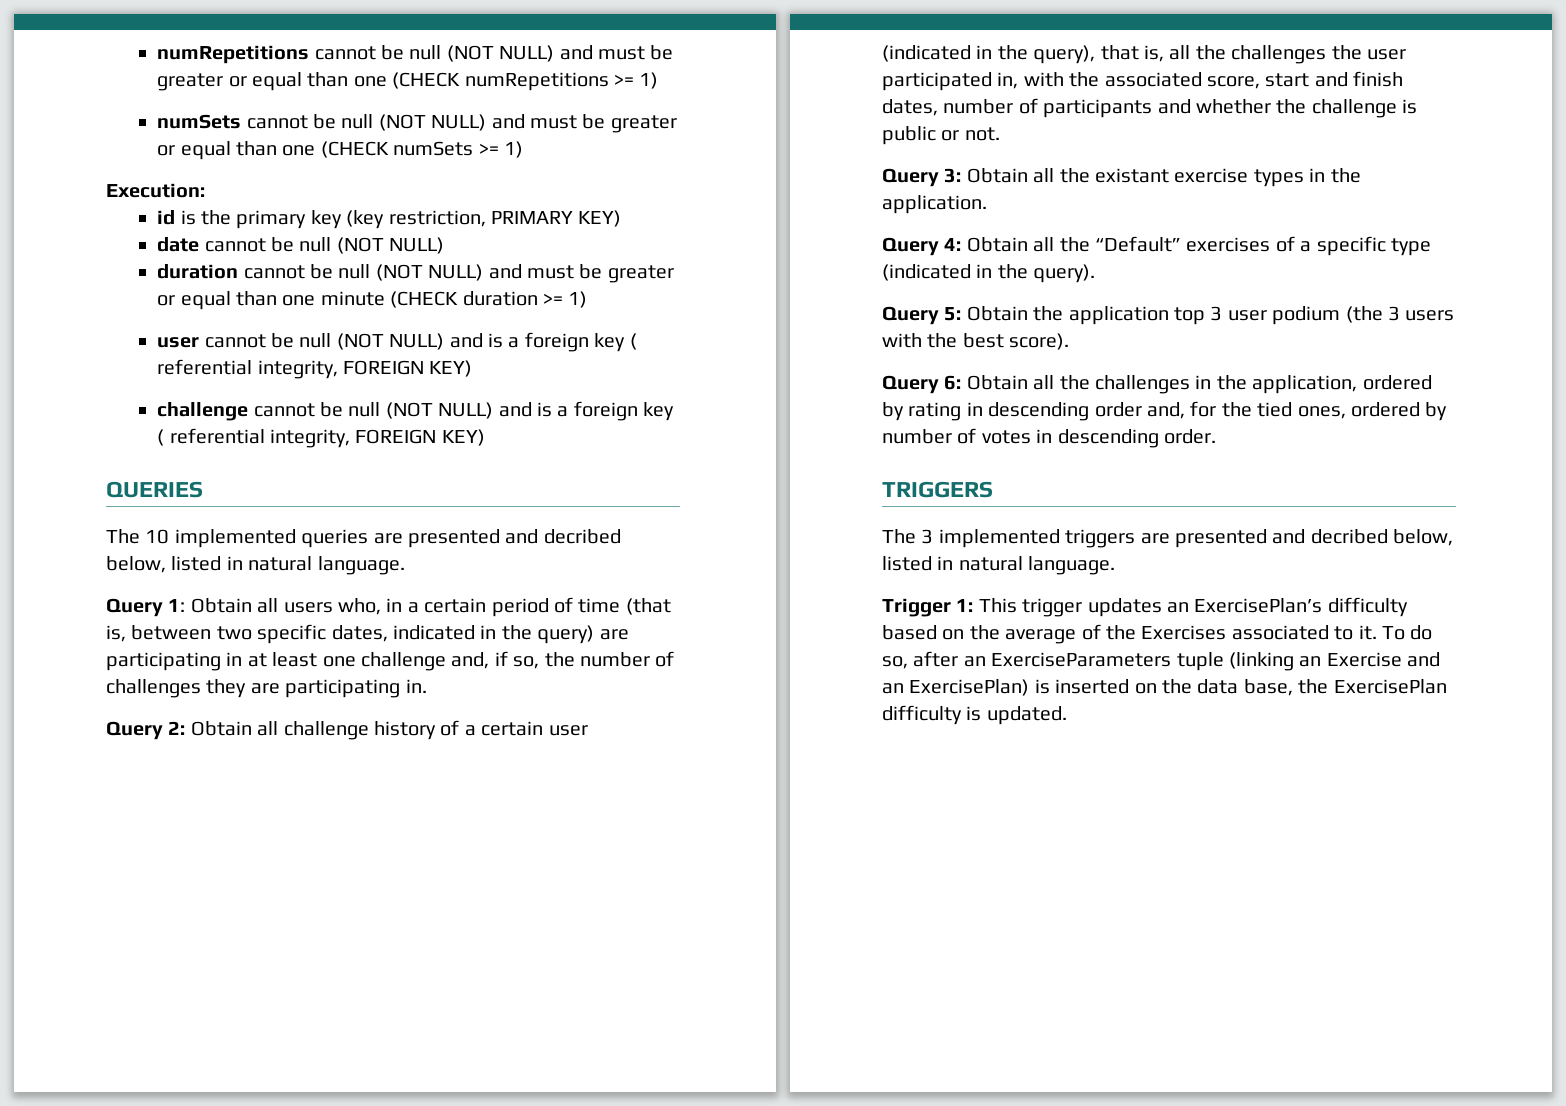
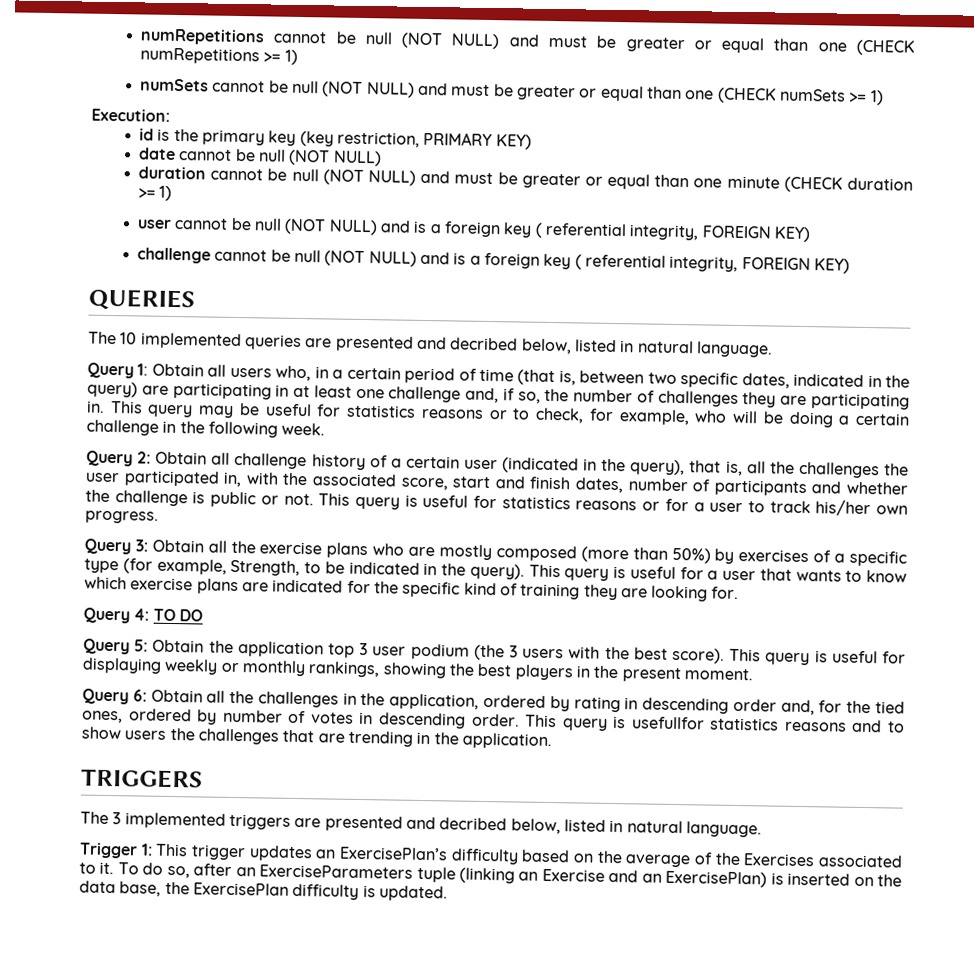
+ This query may be useful for statistics reasons or to check, for example, who will be doing a certain challenge in the following week.
+ This query is useful for statistics reasons or for a user to track his/her own progress.
- Query 3: Obtain all the existant exercise types in the application.
- Query 4: Obtain all the “Default” exercises of a specific type (indicated in the query).
+ Query 3: Obtain all the exercise plans who are mostly composed (more than 50%) by exercises of a specific type (for example, Strength, to be indicated in the query). This query is useful for a user that wants to know which exercise plans are indicated for the specific kind of training they are looking for.
+ Query 4: TO DO
+ This query is useful for displaying weekly or monthly rankings, showing the best players in the present moment.
+ This query is usefullfor statistics reasons and to show users the challenges that are trending in the application.

